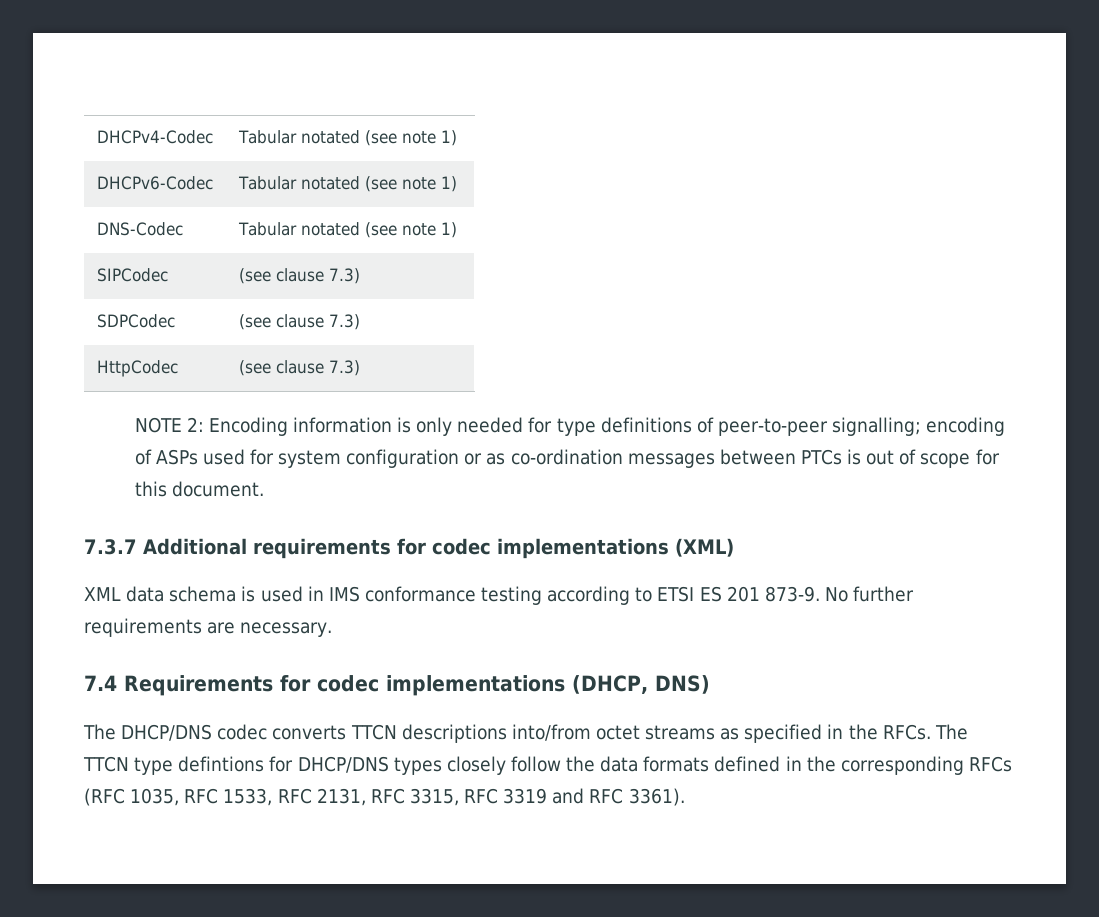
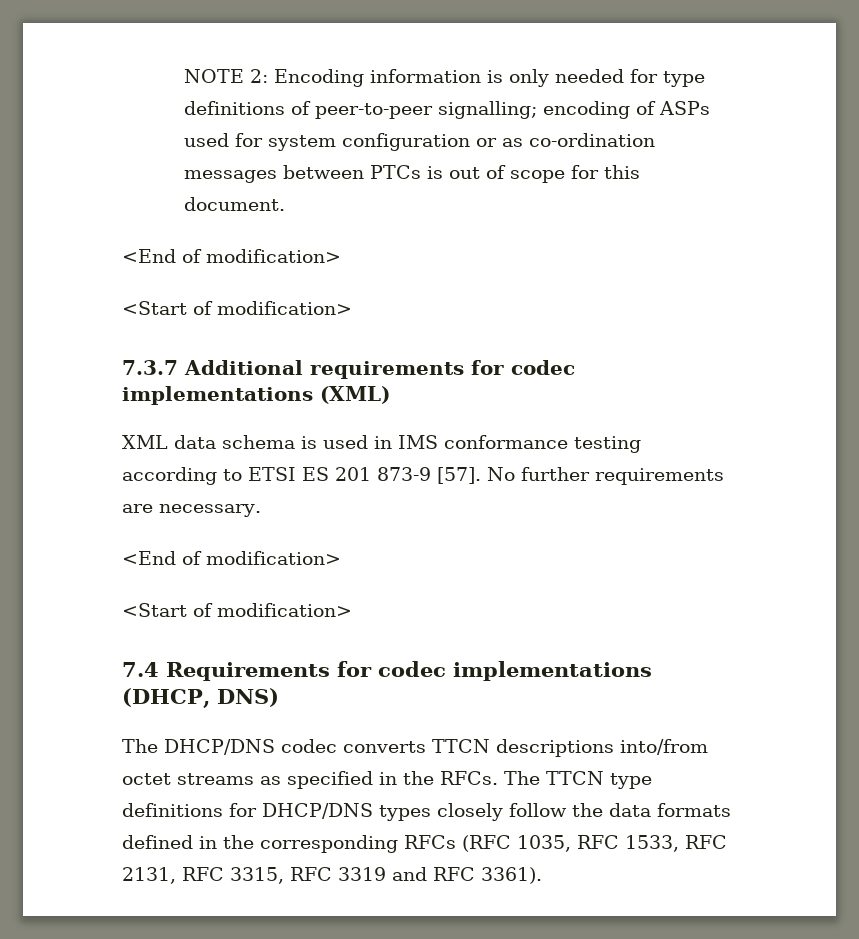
- DHCPv4-Codec | Tabular notated (see note 1)
- DHCPv6-Codec | Tabular notated (see note 1)
- DNS-Codec | Tabular notated (see note 1)
- SIPCodec | (see clause 7.3)
- SDPCodec | (see clause 7.3)
- HttpCodec | (see clause 7.3)
  NOTE 2: Encoding information is only needed for type definitions of peer-to-peer signalling; encoding of ASPs used for system configuration or as co-ordination messages between PTCs is out of scope for this document.
+ <End of modification>
+ <Start of modification>
- XML data schema is used in IMS conformance testing according to ETSI ES 201 873-9.
+ XML data schema is used in IMS conformance testing according to ETSI ES 201 873-9 [57].
  No further requirements are necessary.
+ <End of modification>
+ <Start of modification>
- The TTCN type defintions for DHCP/DNS types closely follow the data formats defined in the corresponding RFCs (RFC 1035, RFC 1533, RFC 2131, RFC 3315, RFC 3319 and RFC 3361).
+ The TTCN type definitions for DHCP/DNS types closely follow the data formats defined in the corresponding RFCs (RFC 1035, RFC 1533, RFC 2131, RFC 3315, RFC 3319 and RFC 3361).

